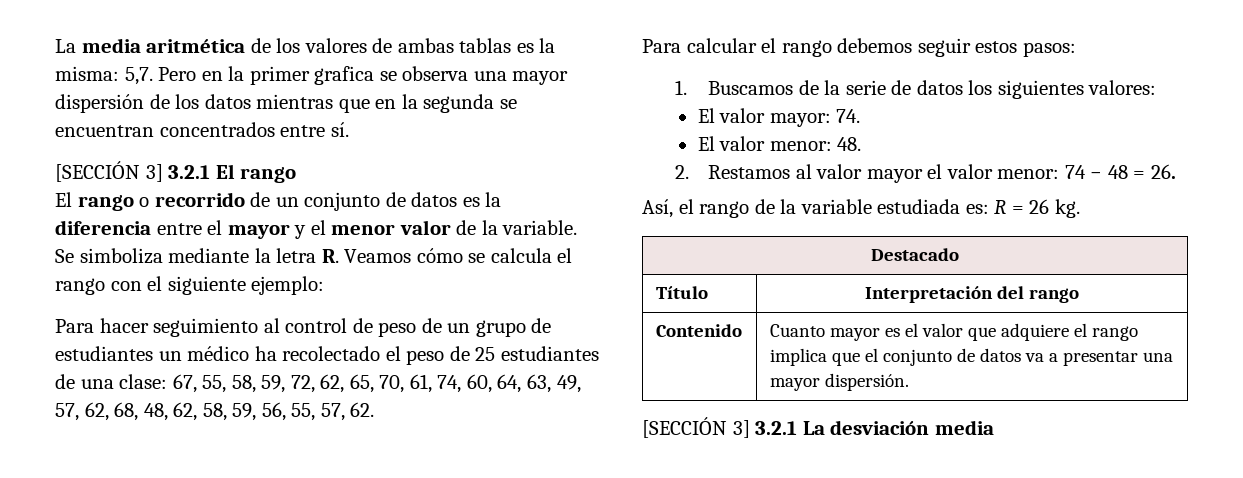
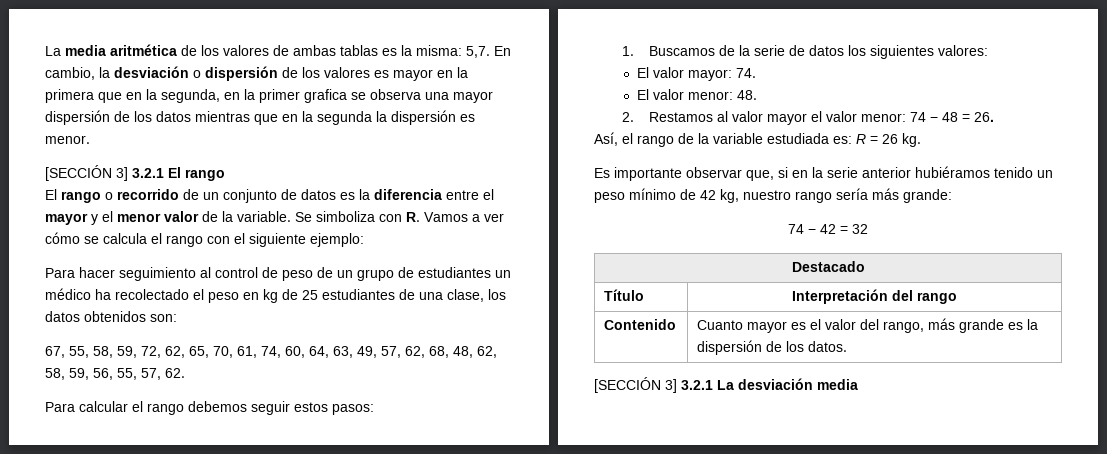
- Pero en la primer grafica se observa una mayor dispersión de los datos mientras que en la segunda se encuentran concentrados entre sí.
+ En cambio, la desviación o dispersión de los valores es mayor en la primera que en la segunda, en la primer grafica se observa una mayor dispersión de los datos mientras que en la segunda la dispersión es menor.
- Se simboliza mediante la letra R. Veamos cómo se calcula el rango con el siguiente ejemplo:
+ Se simboliza con R. Vamos a ver cómo se calcula el rango con el siguiente ejemplo:
- Para hacer seguimiento al control de peso de un grupo de estudiantes un médico ha recolectado el peso de 25 estudiantes de una clase: 67, 55, 58, 59, 72, 62, 65, 70, 61, 74, 60, 64, 63, 49, 57, 62, 68, 48, 62, 58, 59, 56, 55, 57, 62.
+ Para hacer seguimiento al control de peso de un grupo de estudiantes un médico ha recolectado el peso en kg de 25 estudiantes de una clase, los datos obtenidos son:
+ 67, 55, 58, 59, 72, 62, 65, 70, 61, 74, 60, 64, 63, 49, 57, 62, 68, 48, 62, 58, 59, 56, 55, 57, 62.
+ Es importante observar que, si en la serie anterior hubiéramos tenido un peso mínimo de 42 kg, nuestro rango sería más grande:
+ 74 − 42 = 32
- Contenido | Cuanto mayor es el valor que adquiere el rango implica que el conjunto de datos va a presentar una mayor dispersión.
+ Contenido | Cuanto mayor es el valor del rango, más grande es la dispersión de los datos.

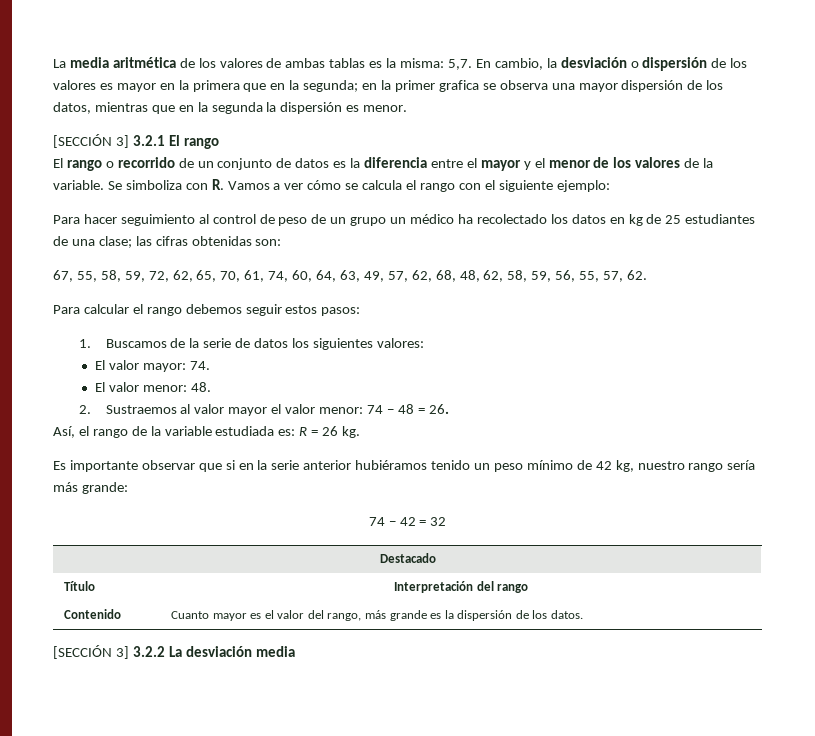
- En cambio, la desviación o dispersión de los valores es mayor en la primera que en la segunda, en la primer grafica se observa una mayor dispersión de los datos mientras que en la segunda la dispersión es menor.
+ En cambio, la desviación o dispersión de los valores es mayor en la primera que en la segunda; en la primer grafica se observa una mayor dispersión de los datos, mientras que en la segunda la dispersión es menor.
- El rango o recorrido de un conjunto de datos es la diferencia entre el mayor y el menor valor de la variable.
+ El rango o recorrido de un conjunto de datos es la diferencia entre el mayor y el menor de los valores de la variable.
- Para hacer seguimiento al control de peso de un grupo de estudiantes un médico ha recolectado el peso en kg de 25 estudiantes de una clase, los datos obtenidos son:
+ Para hacer seguimiento al control de peso de un grupo un médico ha recolectado los datos en kg de 25 estudiantes de una clase; las cifras obtenidas son:
- 2. Restamos al valor mayor el valor menor: 74 − 48 = 26.
+ 2. Sustraemos al valor mayor el valor menor: 74 − 48 = 26.
- Es importante observar que, si en la serie anterior hubiéramos tenido un peso mínimo de 42 kg, nuestro rango sería más grande:
+ Es importante observar que si en la serie anterior hubiéramos tenido un peso mínimo de 42 kg, nuestro rango sería más grande:
- [SECCIÓN 3] 3.2.1 La desviación media
+ [SECCIÓN 3] 3.2.2 La desviación media

